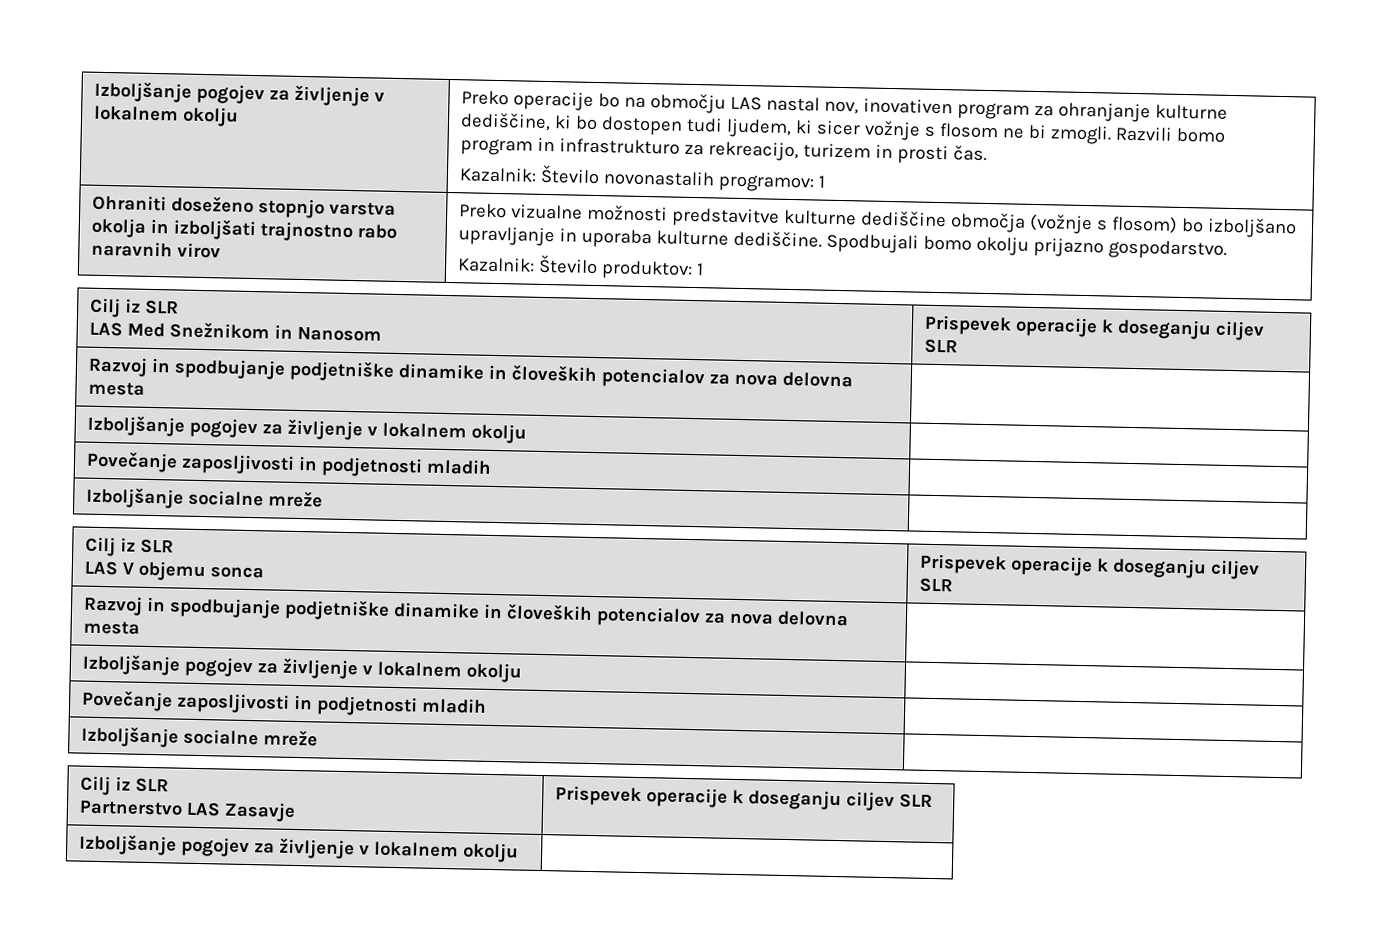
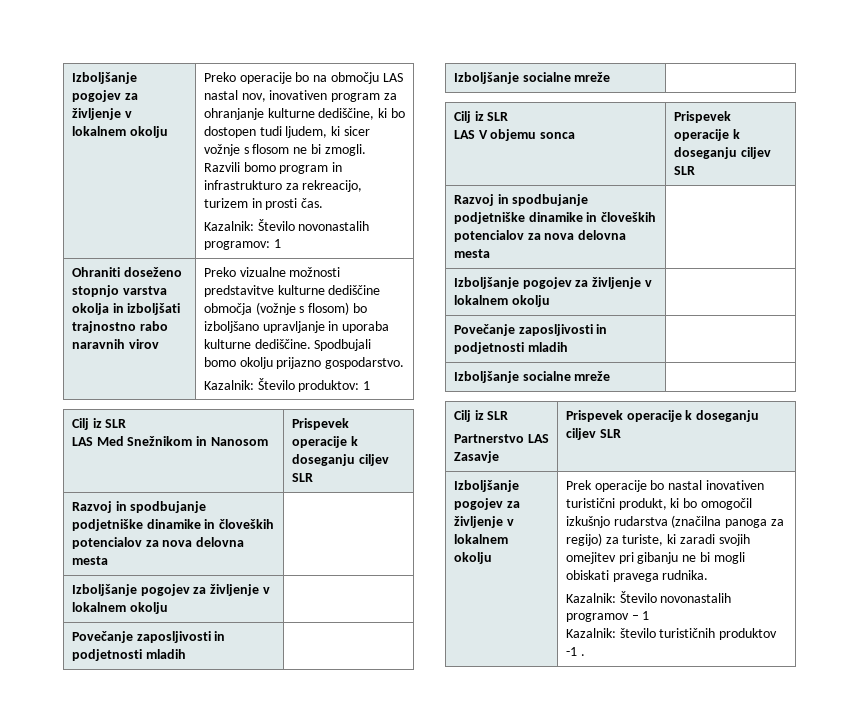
+ Prek operacije bo nastal inovativen turistični produkt, ki bo omogočil izkušnjo rudarstva (značilna panoga za regijo) za turiste, ki zaradi svojih omejitev pri gibanju ne bi mogli obiskati pravega rudnika.
+ Kazalnik: Število novonastalih programov – 1
+ Kazalnik: število turističnih produktov -1 .

